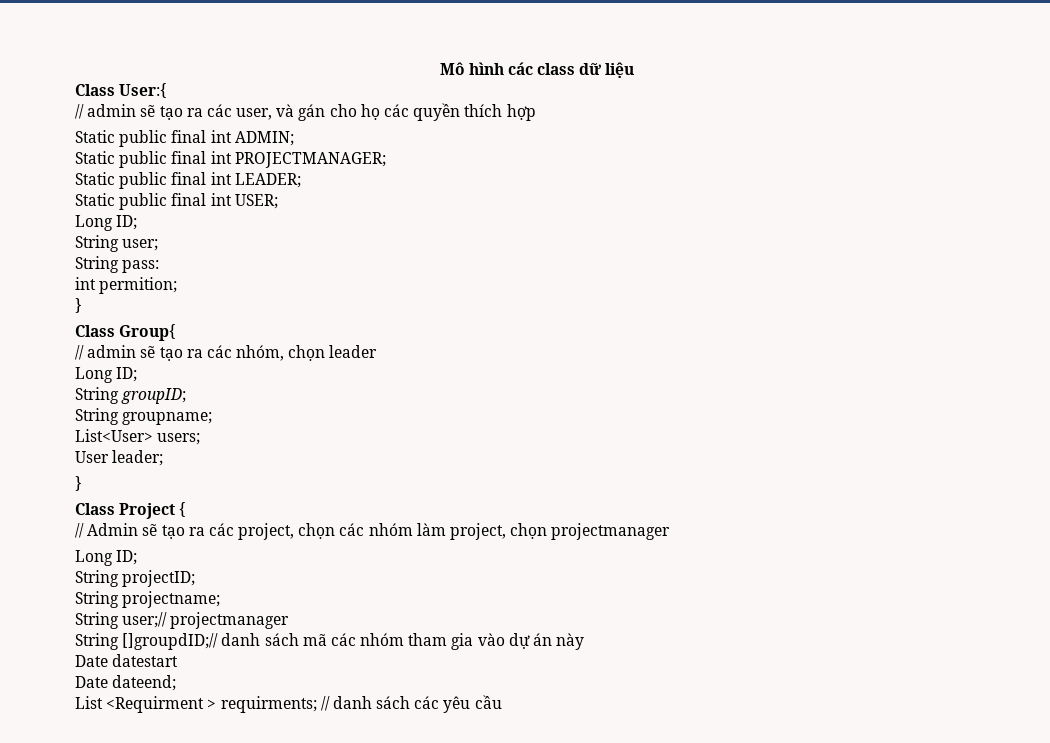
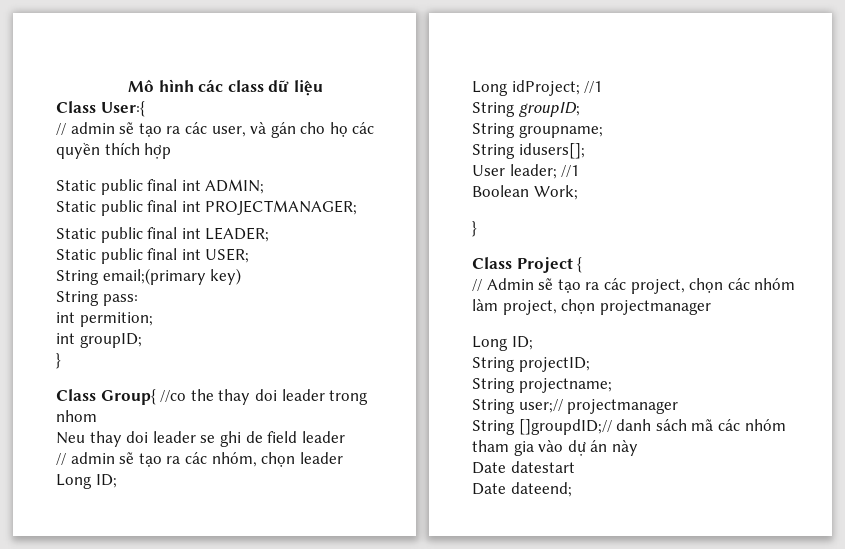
  Static public final int USER;
- Long ID;
- String user;
+ String email;(primary key)
+ int groupID;
- Class Group{
+ Class Group{ //co the thay doi leader trong nhom
+ Neu thay doi leader se ghi de field leader
+ Long idProject; //1
- List<User> users;
+ String idusers[];
- User leader;
+ User leader; //1
+ Boolean Work;
- List <Requirment > requirments; // danh sách các yêu cầu

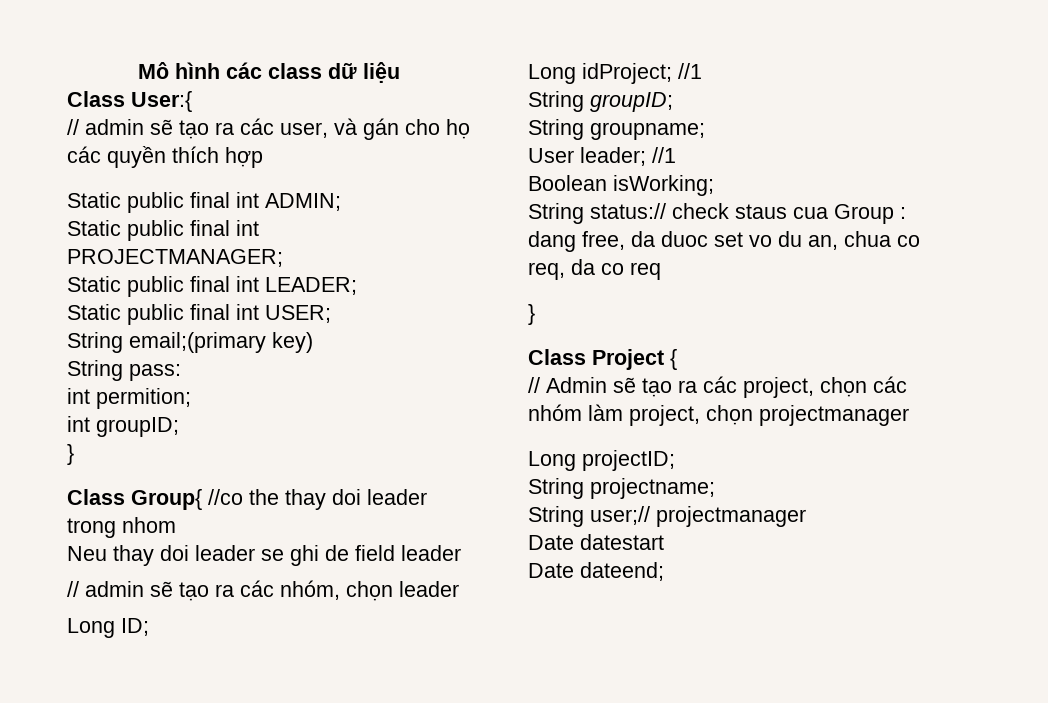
- String idusers[];
- Boolean Work;
+ Boolean isWorking;
+ String status:// check staus cua Group : dang free, da duoc set vo du an, chua co req, da co req
  // Admin sẽ tạo ra các project, chọn các nhóm làm project, chọn projectmanager
- Long ID;
- String projectID;
+ Long projectID;
- String []groupdID;// danh sách mã các nhóm tham gia vào dự án này

